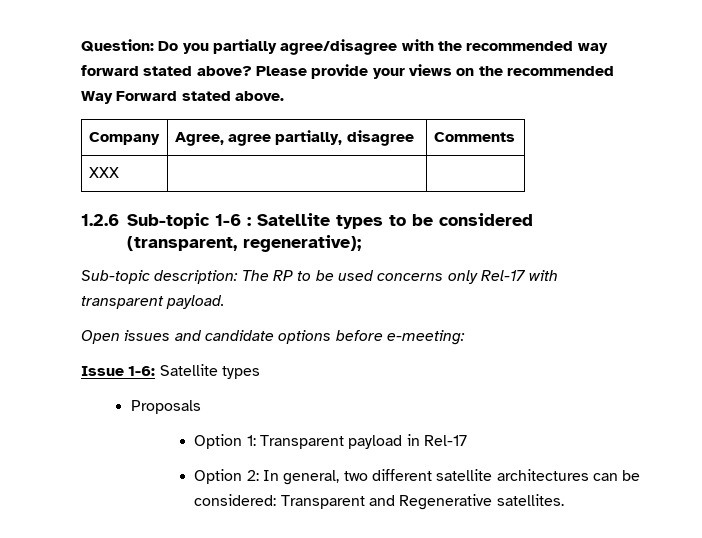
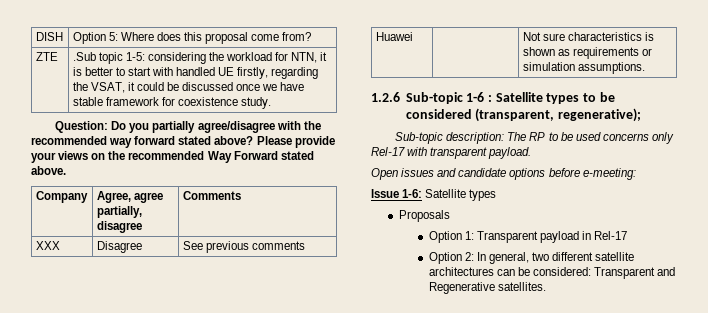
+ DISH | Option 5: Where does this proposal come from?
+ ZTE | .Sub topic 1-5: considering the workload for NTN, it is better to start with handled UE firstly, regarding the VSAT, it could be discussed once we have stable framework for coexistence study.
- XXX | |
+ XXX | Disagree | See previous comments
+ Huawei | | Not sure characteristics is shown as requirements or simulation assumptions.

